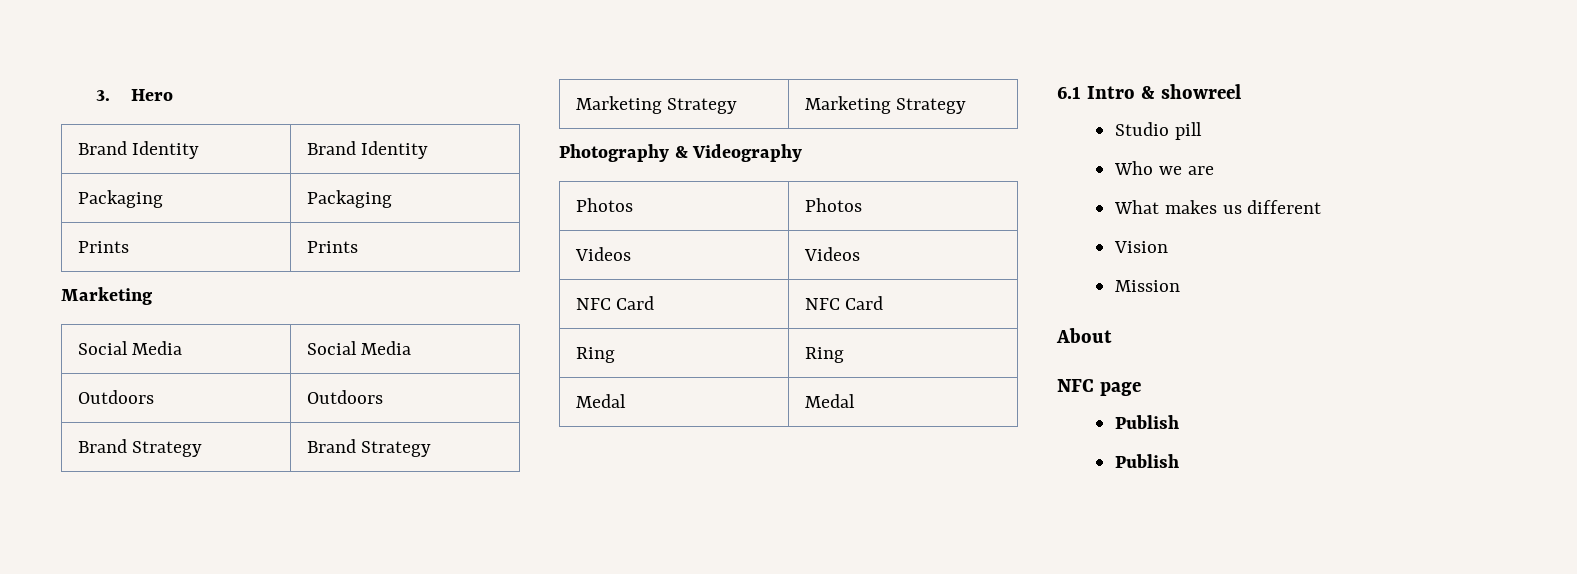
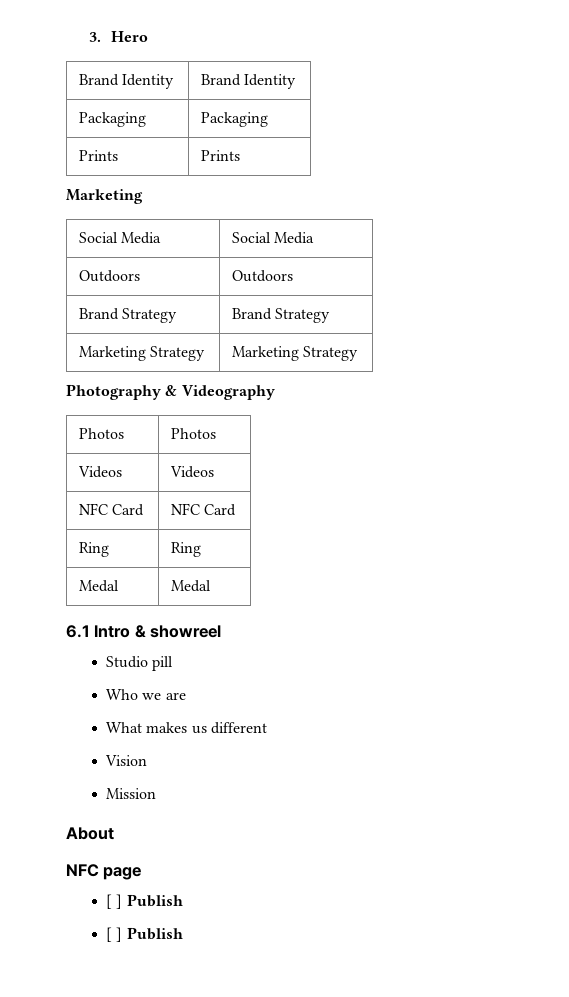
  NFC page
- Publish
- Publish
+ [ ] Publish
+ [ ] Publish

